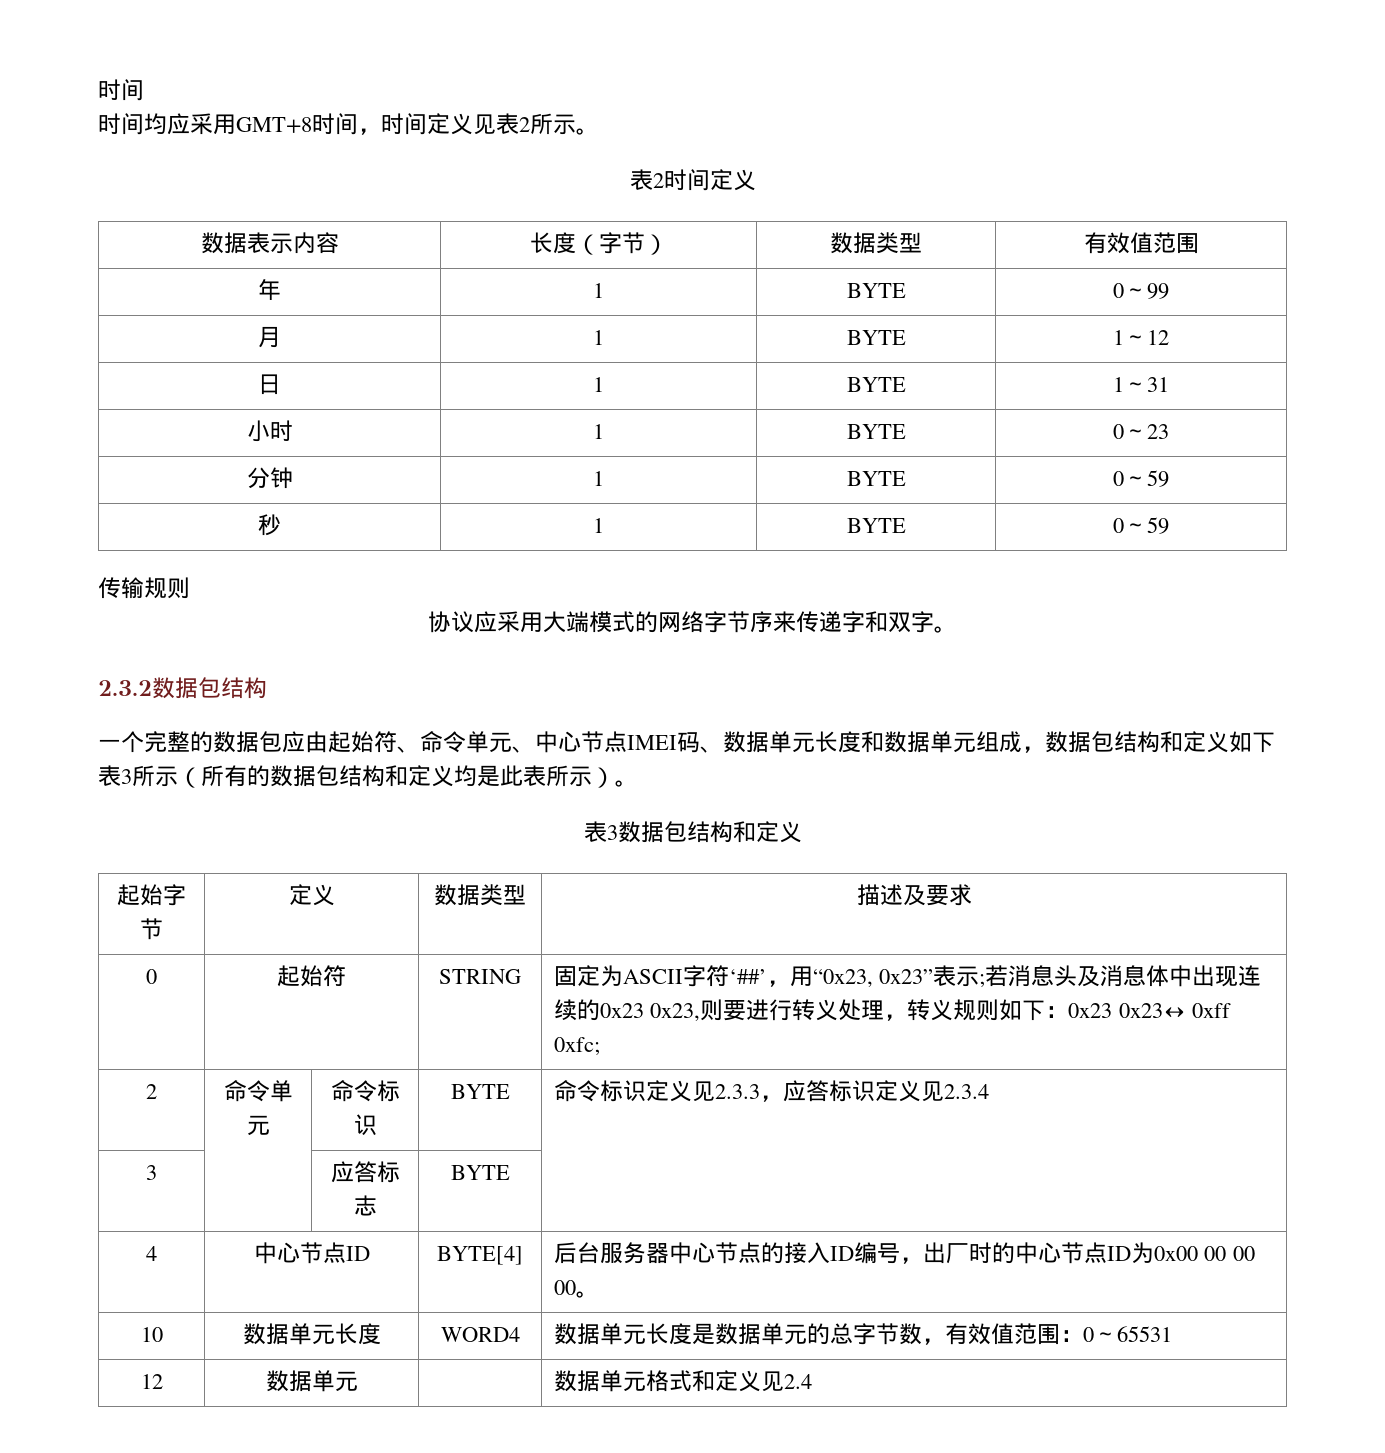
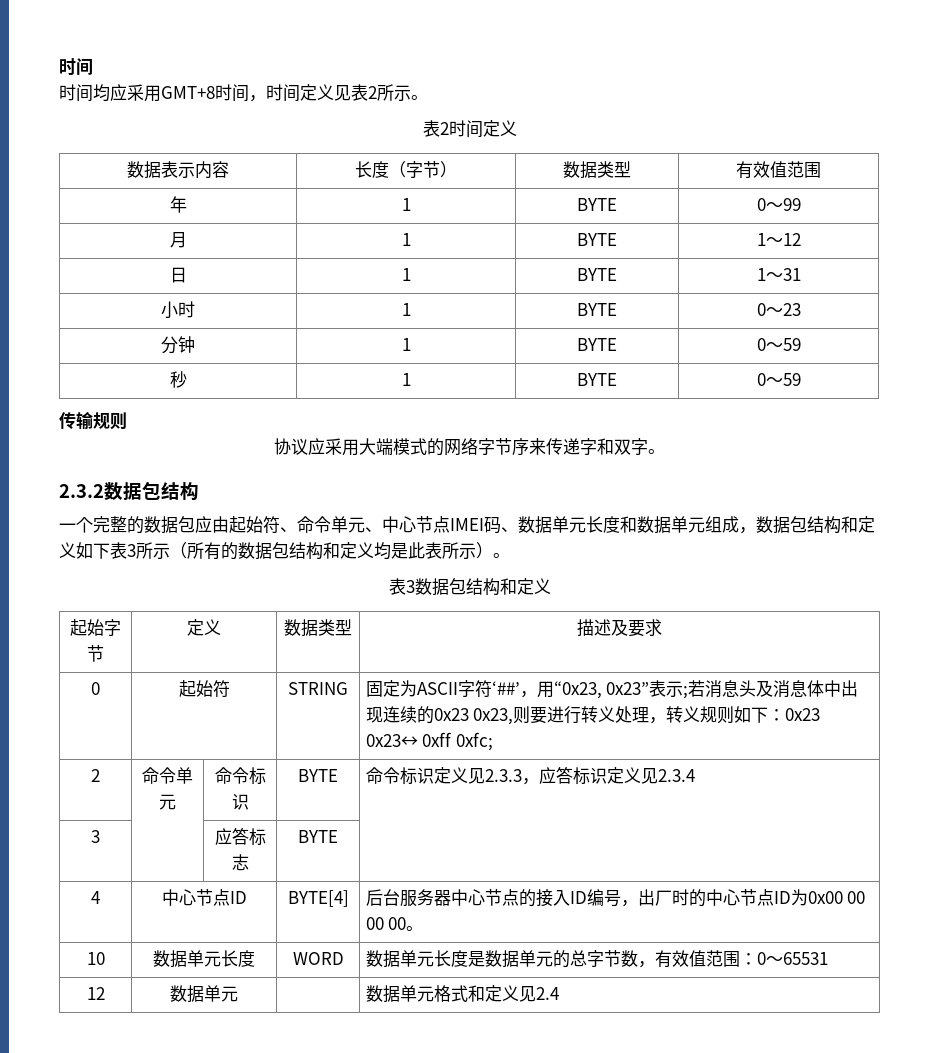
- 10 | 数据单元长度 | WORD4 | 数据单元长度是数据单元的总字节数，有效值范围：0～65531
+ 10 | 数据单元长度 | WORD | 数据单元长度是数据单元的总字节数，有效值范围：0～65531

